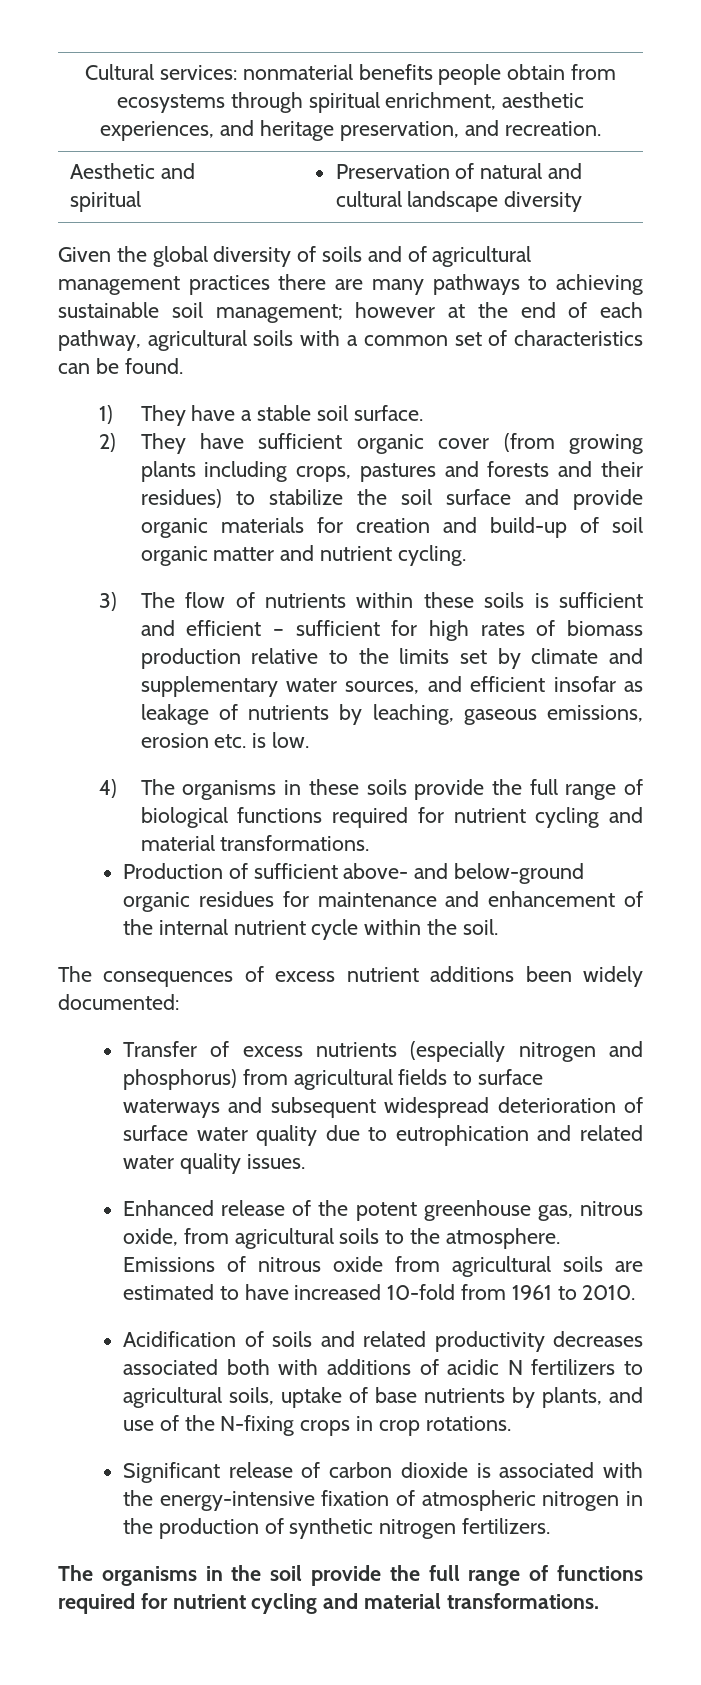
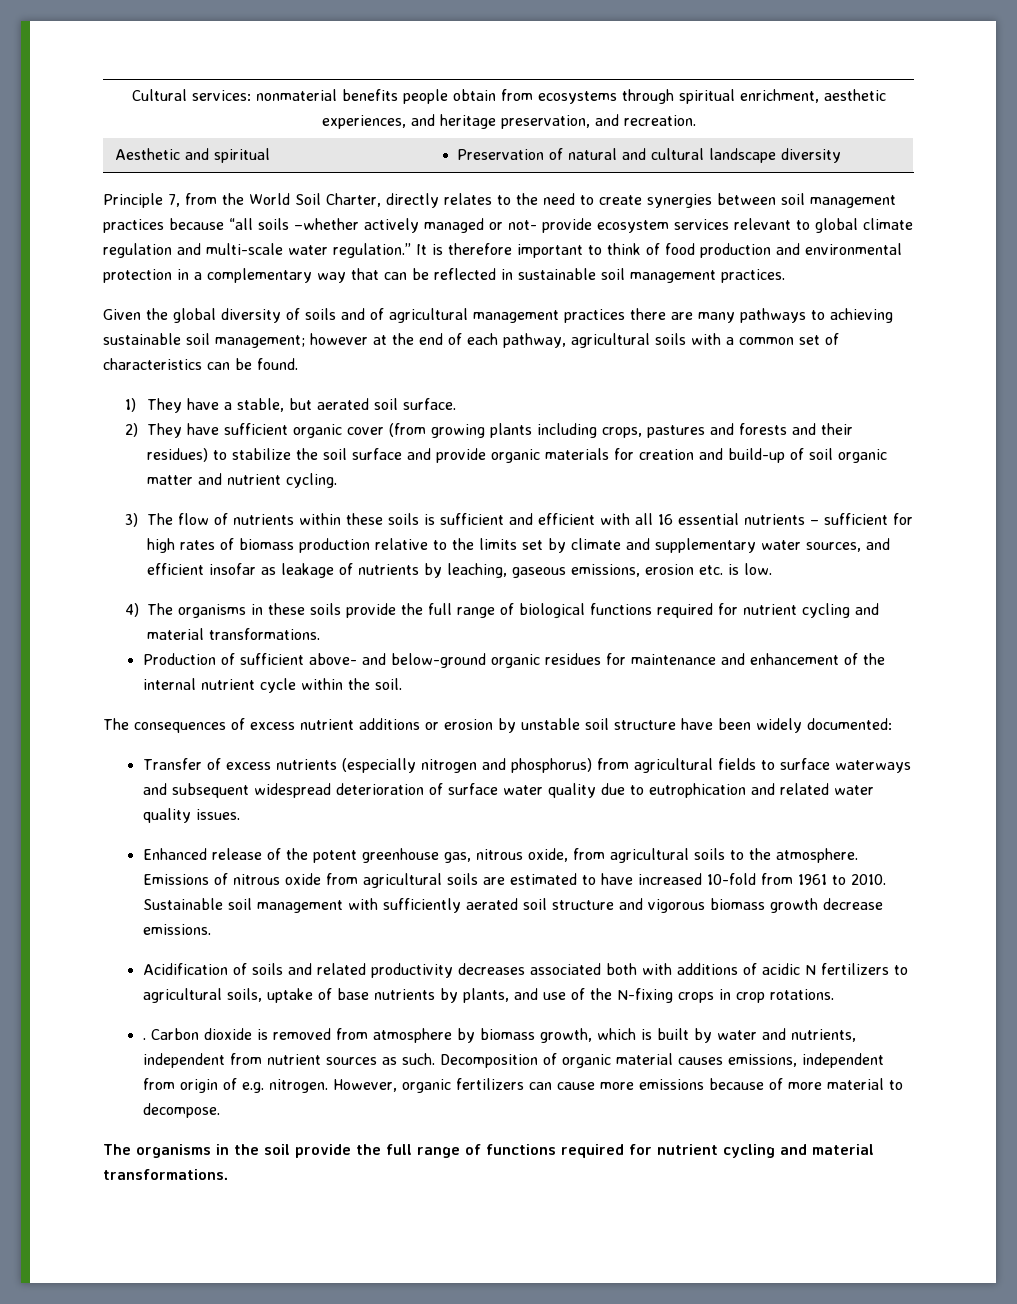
+ Principle 7, from the World Soil Charter, directly relates to the need to create synergies between soil management practices because “all soils –whether actively managed or not- provide ecosystem services relevant to global climate regulation and multi-scale water regulation.” It is therefore important to think of food production and environmental protection in a complementary way that can be reflected in sustainable soil management practices.
- 1) They have a stable soil surface.
+ 1) They have a stable, but aerated soil surface.
- 3) The flow of nutrients within these soils is sufficient and efficient – sufficient for high rates of biomass production relative to the limits set by climate and supplementary water sources, and efficient insofar as leakage of nutrients by leaching, gaseous emissions, erosion etc. is low.
+ 3) The flow of nutrients within these soils is sufficient and efficient with all 16 essential nutrients – sufficient for high rates of biomass production relative to the limits set by climate and supplementary water sources, and efficient insofar as leakage of nutrients by leaching, gaseous emissions, erosion etc. is low.
- The consequences of excess nutrient additions been widely documented:
+ The consequences of excess nutrient additions or erosion by unstable soil structure have been widely documented:
+ Sustainable soil management with sufficiently aerated soil structure and vigorous biomass growth decrease emissions.
- Significant release of carbon dioxide is associated with the energy-intensive fixation of atmospheric nitrogen in the production of synthetic nitrogen fertilizers.
+ . Carbon dioxide is removed from atmosphere by biomass growth, which is built by water and nutrients, independent from nutrient sources as such. Decomposition of organic material causes emissions, independent from origin of e.g. nitrogen. However, organic fertilizers can cause more emissions because of more material to decompose.

